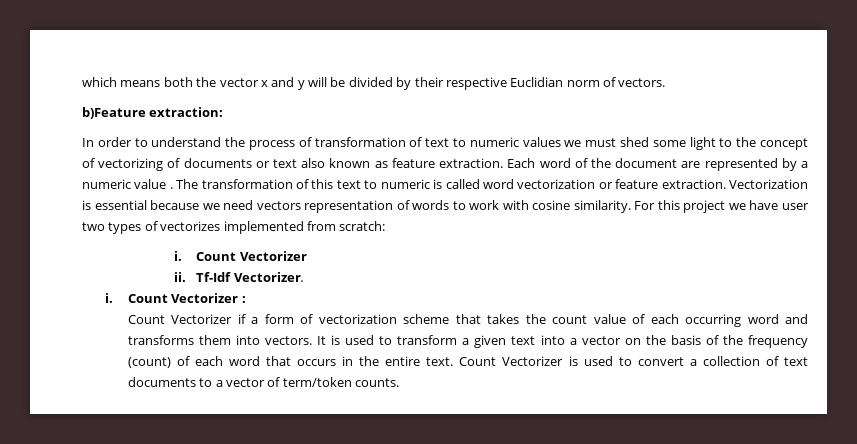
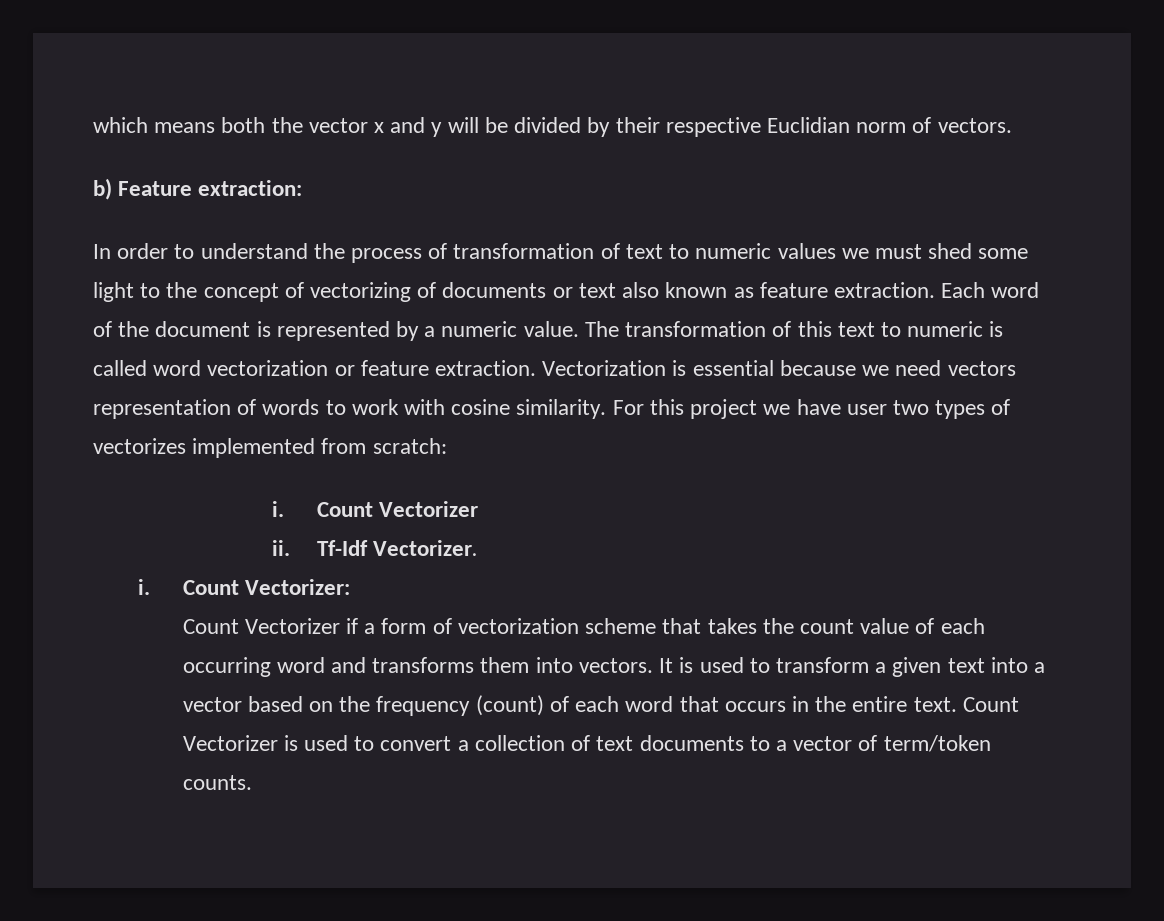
- b)Feature extraction:
+ b) Feature extraction:
- Each word of the document are represented by a numeric value .
+ Each word of the document is represented by a numeric value.
- Count Vectorizer :
+ Count Vectorizer:
- It is used to transform a given text into a vector on the basis of the frequency (count) of each word that occurs in the entire text.
+ It is used to transform a given text into a vector based on the frequency (count) of each word that occurs in the entire text.

